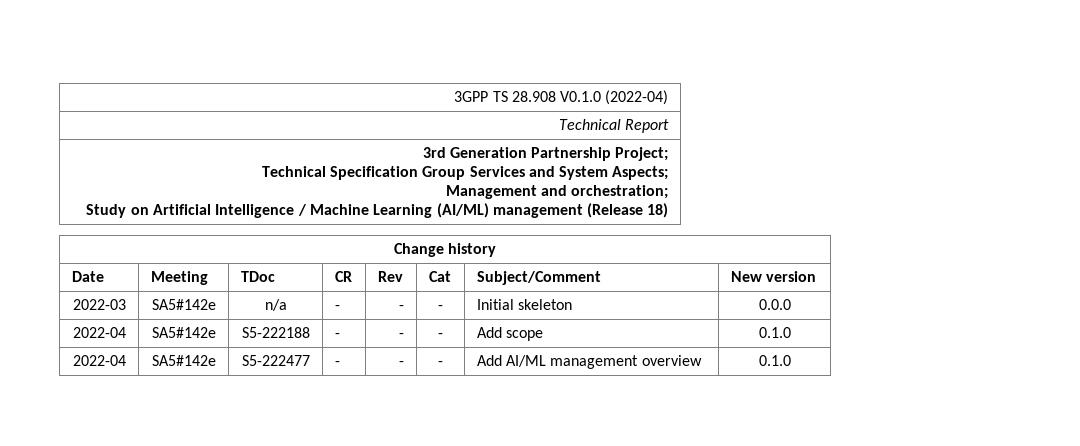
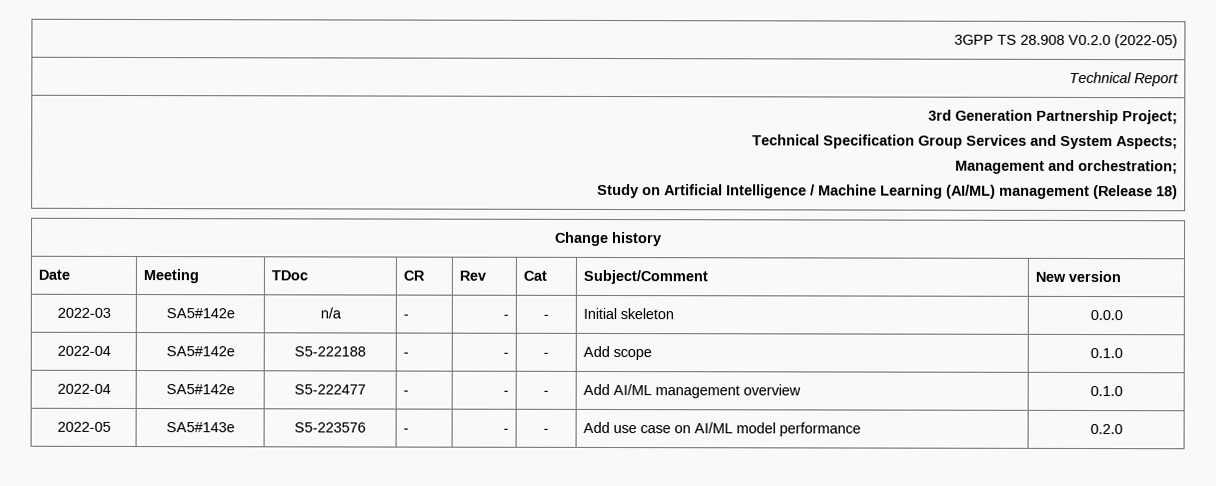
- 3GPP TS 28.908 V0.1.0 (2022-04)
+ 3GPP TS 28.908 V0.2.0 (2022-05)
+ 2022-05 | SA5#143e | S5-223576 | - | - | - | Add use case on AI/ML model performance | 0.2.0

